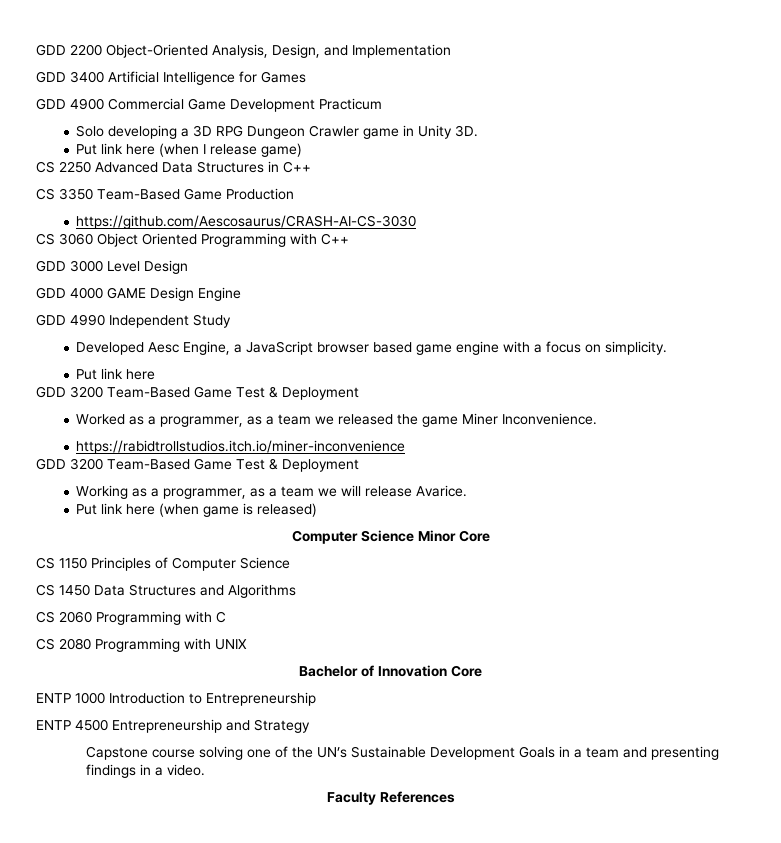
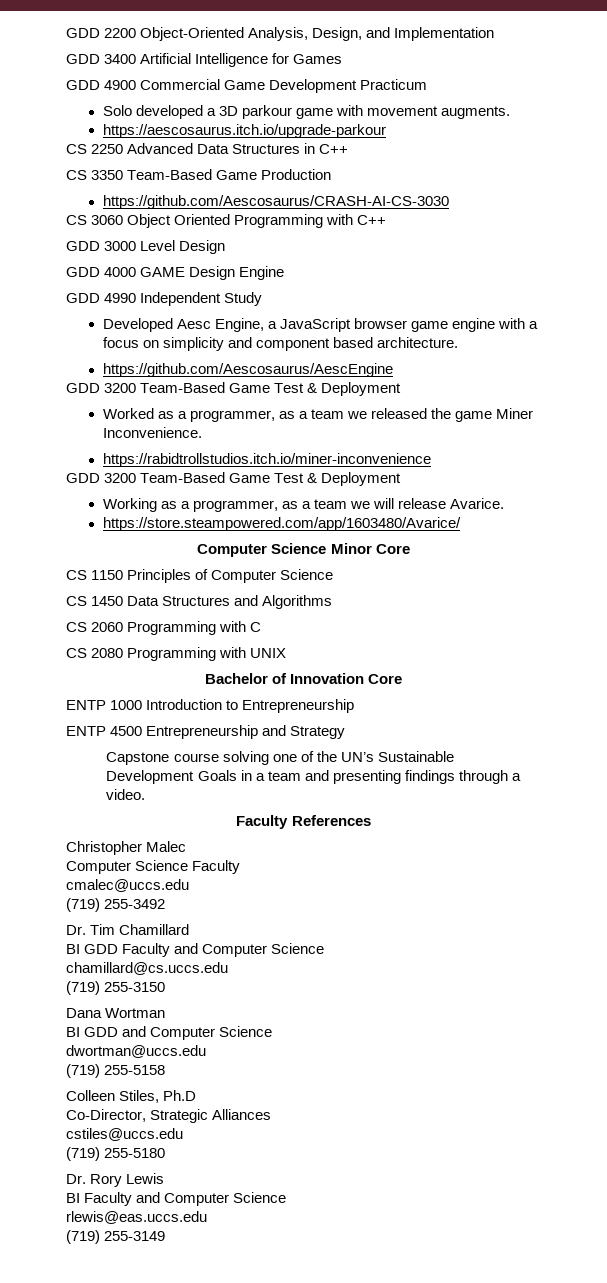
- Solo developing a 3D RPG Dungeon Crawler game in Unity 3D.
- Put link here (when I release game)
+ Solo developed a 3D parkour game with movement augments.
+ https://aescosaurus.itch.io/upgrade-parkour
- Developed Aesc Engine, a JavaScript browser based game engine with a focus on simplicity.
- Put link here
+ Developed Aesc Engine, a JavaScript browser game engine with a focus on simplicity and component based architecture.
+ https://github.com/Aescosaurus/AescEngine
- Put link here (when game is released)
+ https://store.steampowered.com/app/1603480/Avarice/
- Capstone course solving one of the UN’s Sustainable Development Goals in a team and presenting findings in a video.
+ Capstone course solving one of the UN’s Sustainable Development Goals in a team and presenting findings through a video.
+ Christopher Malec
+ Computer Science Faculty
+ cmalec@uccs.edu
+ (719) 255-3492
+ Dr. Tim Chamillard
+ BI GDD Faculty and Computer Science
+ chamillard@cs.uccs.edu
+ (719) 255-3150
+ Dana Wortman
+ BI GDD and Computer Science
+ dwortman@uccs.edu
+ (719) 255-5158
+ Colleen Stiles, Ph.D
+ Co-Director, Strategic Alliances
+ cstiles@uccs.edu
+ (719) 255-5180
+ Dr. Rory Lewis
+ BI Faculty and Computer Science
+ rlewis@eas.uccs.edu
+ (719) 255-3149

